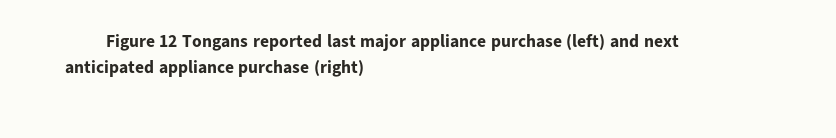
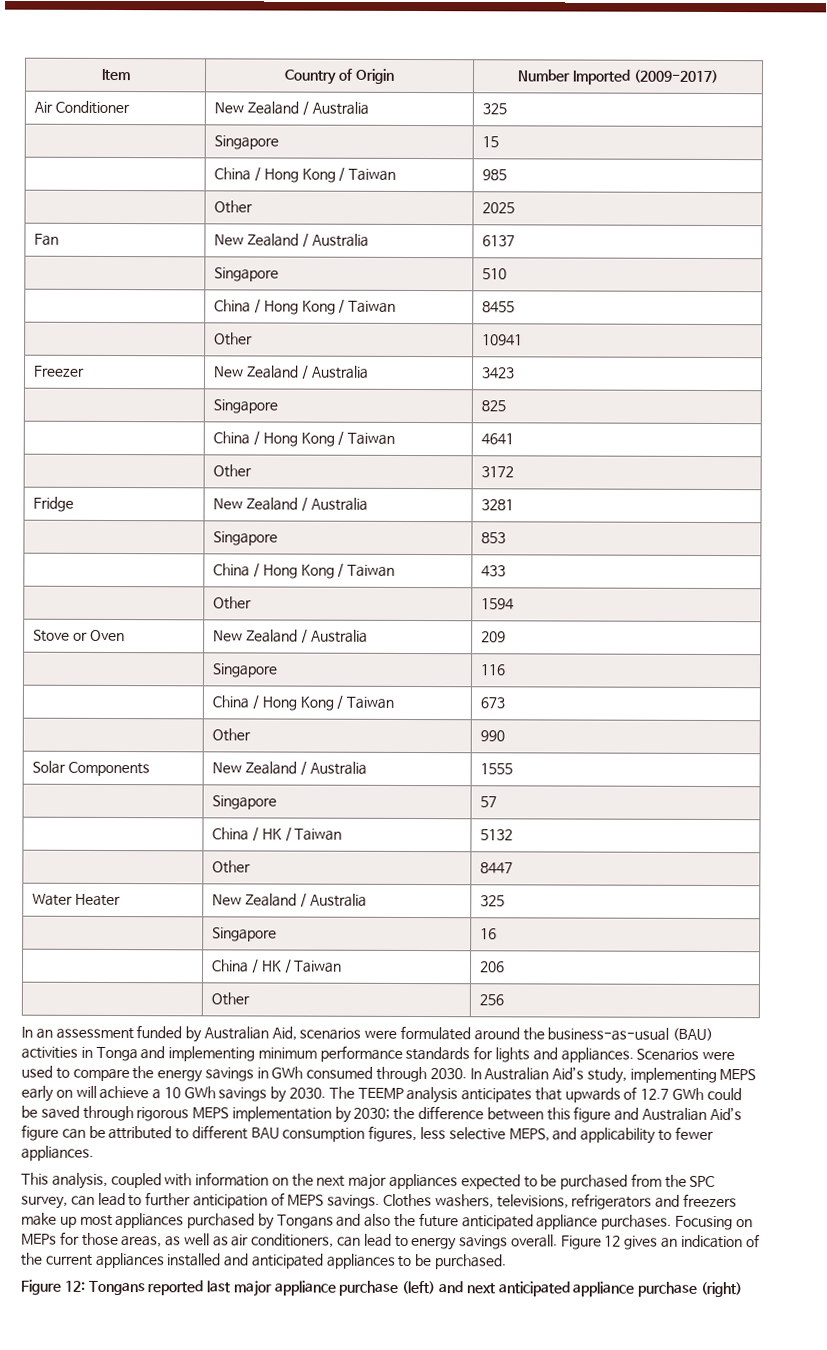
- Figure 12 Tongans reported last major appliance purchase (left) and next anticipated appliance purchase (right)
+ Item | Country of Origin | Number Imported (2009-2017)
+ Air Conditioner | New Zealand / Australia | 325
+ | Singapore | 15
+ | China / Hong Kong / Taiwan | 985
+ | Other | 2025
+ Fan | New Zealand / Australia | 6137
+ | Singapore | 510
+ | China / Hong Kong / Taiwan | 8455
+ | Other | 10941
+ Freezer | New Zealand / Australia | 3423
+ | Singapore | 825
+ | China / Hong Kong / Taiwan | 4641
+ | Other | 3172
+ Fridge | New Zealand / Australia | 3281
+ | Singapore | 853
+ | China / Hong Kong / Taiwan | 433
+ | Other | 1594
+ Stove or Oven | New Zealand / Australia | 209
+ | Singapore | 116
+ | China / Hong Kong / Taiwan | 673
+ | Other | 990
+ Solar Components | New Zealand / Australia | 1555
+ | Singapore | 57
+ | China / HK / Taiwan | 5132
+ | Other | 8447
+ Water Heater | New Zealand / Australia | 325
+ | Singapore | 16
+ | China / HK / Taiwan | 206
+ | Other | 256
+ In an assessment funded by Australian Aid, scenarios were formulated around the business-as-usual (BAU) activities in Tonga and implementing minimum performance standards for lights and appliances. Scenarios were used to compare the energy savings in GWh consumed through 2030. In Australian Aid’s study, implementing MEPS early on will achieve a 10 GWh savings by 2030. The TEEMP analysis anticipates that upwards of 12.7 GWh could be saved through rigorous MEPS implementation by 2030; the difference between this figure and Australian Aid’s figure can be attributed to different BAU consumption figures, less selective MEPS, and applicability to fewer appliances.
+ This analysis, coupled with information on the next major appliances expected to be purchased from the SPC survey, can lead to further anticipation of MEPS savings. Clothes washers, televisions, refrigerators and freezers make up most appliances purchased by Tongans and also the future anticipated appliance purchases. Focusing on MEPs for those areas, as well as air conditioners, can lead to energy savings overall. Figure 12 gives an indication of the current appliances installed and anticipated appliances to be purchased.
+ Figure 12: Tongans reported last major appliance purchase (left) and next anticipated appliance purchase (right)

